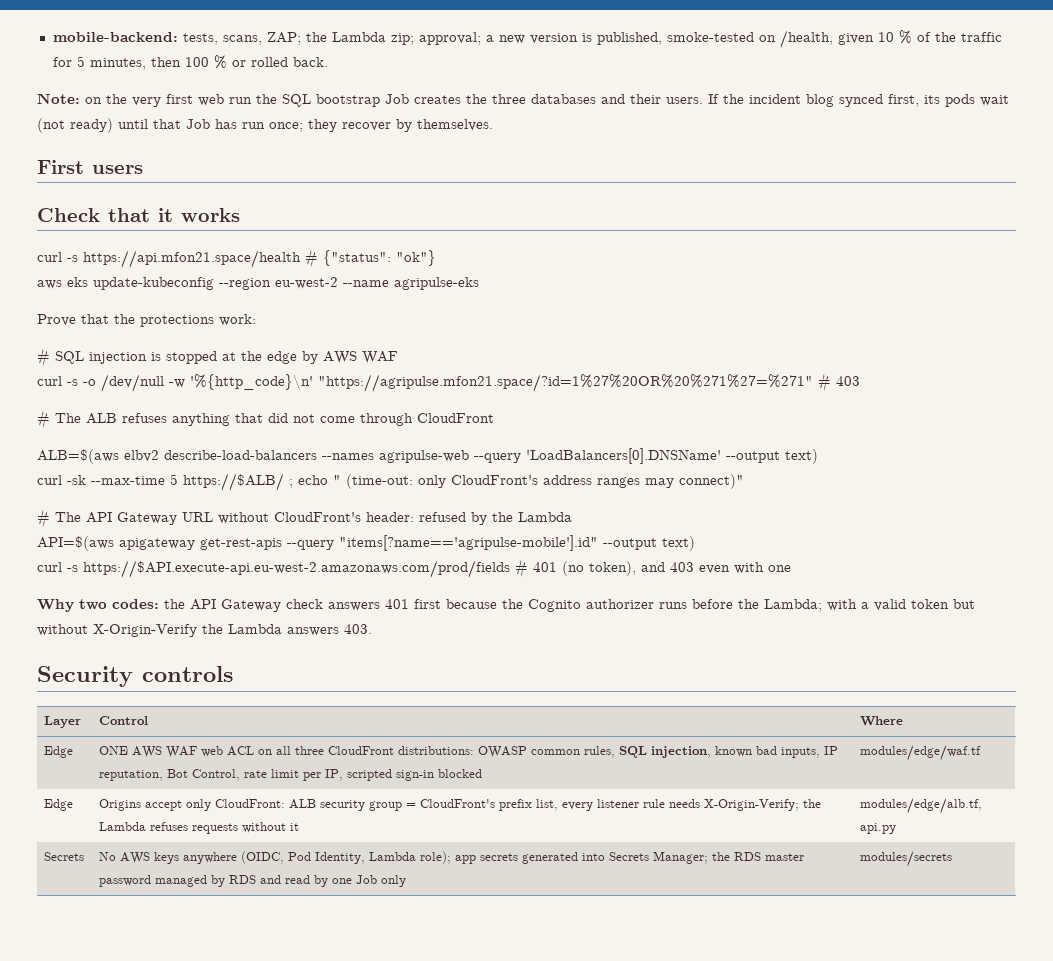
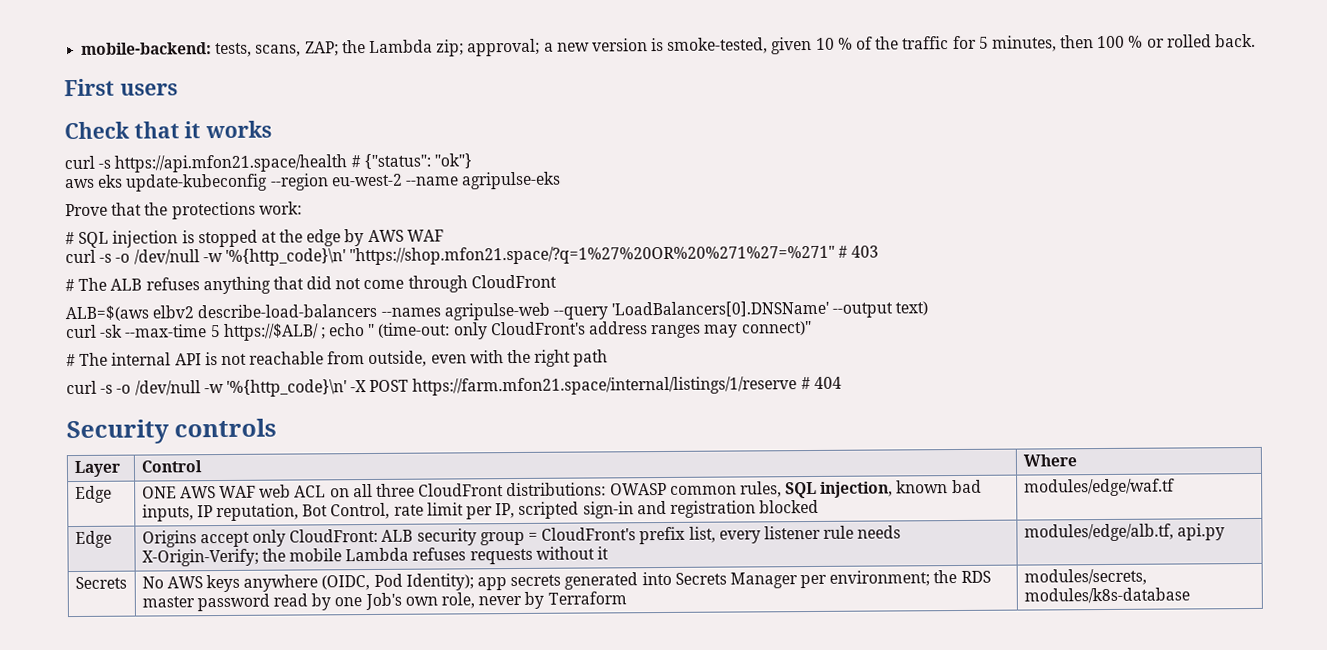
- mobile-backend: tests, scans, ZAP; the Lambda zip; approval; a new version is published, smoke-tested on /health, given 10 % of the traffic for 5 minutes, then 100 % or rolled back.
+ mobile-backend: tests, scans, ZAP; the Lambda zip; approval; a new version is smoke-tested, given 10 % of the traffic for 5 minutes, then 100 % or rolled back.
- Note: on the very first web run the SQL bootstrap Job creates the three databases and their users. If the incident blog synced first, its pods wait (not ready) until that Job has run once; they recover by themselves.
- curl -s -o /dev/null -w '%{http_code}\n' "https://agripulse.mfon21.space/?id=1%27%20OR%20%271%27=%271" # 403
+ curl -s -o /dev/null -w '%{http_code}\n' "https://shop.mfon21.space/?q=1%27%20OR%20%271%27=%271" # 403
- # The API Gateway URL without CloudFront's header: refused by the Lambda
- API=$(aws apigateway get-rest-apis --query "items[?name=='agripulse-mobile'].id" --output text)
- curl -s https://$API.execute-api.eu-west-2.amazonaws.com/prod/fields # 401 (no token), and 403 even with one
- Why two codes: the API Gateway check answers 401 first because the Cognito authorizer runs before the Lambda; with a valid token but without X-Origin-Verify the Lambda answers 403.
+ # The internal API is not reachable from outside, even with the right path
+ curl -s -o /dev/null -w '%{http_code}\n' -X POST https://farm.mfon21.space/internal/listings/1/reserve # 404
- Edge | ONE AWS WAF web ACL on all three CloudFront distributions: OWASP common rules, SQL injection, known bad inputs, IP reputation, Bot Control, rate limit per IP, scripted sign-in blocked | modules/edge/waf.tf
+ Edge | ONE AWS WAF web ACL on all three CloudFront distributions: OWASP common rules, SQL injection, known bad inputs, IP reputation, Bot Control, rate limit per IP, scripted sign-in and registration blocked | modules/edge/waf.tf
- Edge | Origins accept only CloudFront: ALB security group = CloudFront's prefix list, every listener rule needs X-Origin-Verify; the Lambda refuses requests without it | modules/edge/alb.tf, api.py
+ Edge | Origins accept only CloudFront: ALB security group = CloudFront's prefix list, every listener rule needs X-Origin-Verify; the mobile Lambda refuses requests without it | modules/edge/alb.tf, api.py
- Secrets | No AWS keys anywhere (OIDC, Pod Identity, Lambda role); app secrets generated into Secrets Manager; the RDS master password managed by RDS and read by one Job only | modules/secrets
+ Secrets | No AWS keys anywhere (OIDC, Pod Identity); app secrets generated into Secrets Manager per environment; the RDS master password read by one Job's own role, never by Terraform | modules/secrets, modules/k8s-database

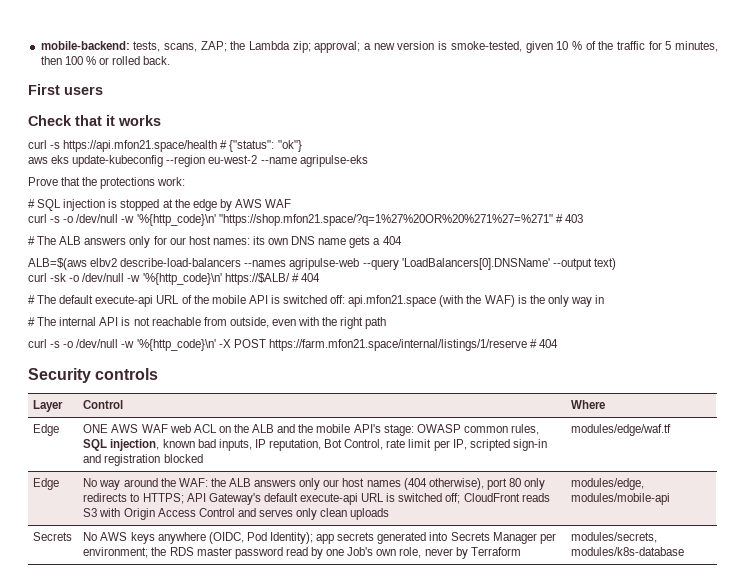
- # The ALB refuses anything that did not come through CloudFront
+ # The ALB answers only for our host names: its own DNS name gets a 404
- curl -sk --max-time 5 https://$ALB/ ; echo " (time-out: only CloudFront's address ranges may connect)"
+ curl -sk -o /dev/null -w '%{http_code}\n' https://$ALB/ # 404
+ # The default execute-api URL of the mobile API is switched off: api.mfon21.space (with the WAF) is the only way in
- Edge | ONE AWS WAF web ACL on all three CloudFront distributions: OWASP common rules, SQL injection, known bad inputs, IP reputation, Bot Control, rate limit per IP, scripted sign-in and registration blocked | modules/edge/waf.tf
+ Edge | ONE AWS WAF web ACL on the ALB and the mobile API's stage: OWASP common rules, SQL injection, known bad inputs, IP reputation, Bot Control, rate limit per IP, scripted sign-in and registration blocked | modules/edge/waf.tf
- Origins accept only CloudFront: ALB security group = CloudFront's prefix list, every listener rule needs X-Origin-Verify; the mobile Lambda refuses requests without it | modules/edge/alb.tf, api.py
+ No way around the WAF: the ALB answers only our host names (404 otherwise), port 80 only redirects to HTTPS; API Gateway's default execute-api URL is switched off; CloudFront reads S3 with Origin Access Control and serves only clean uploads | modules/edge, modules/mobile-api

